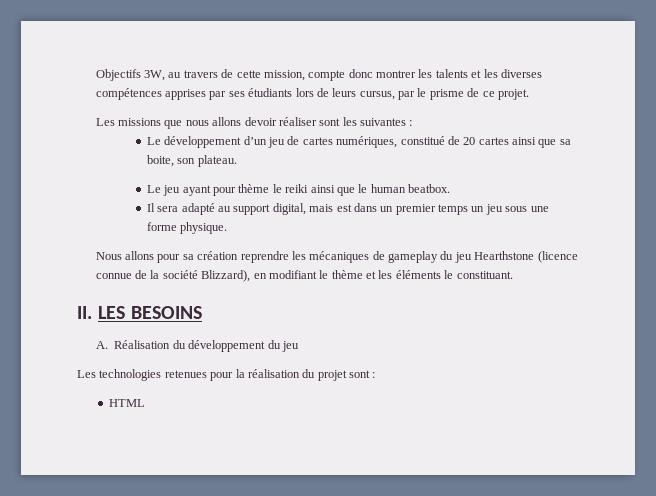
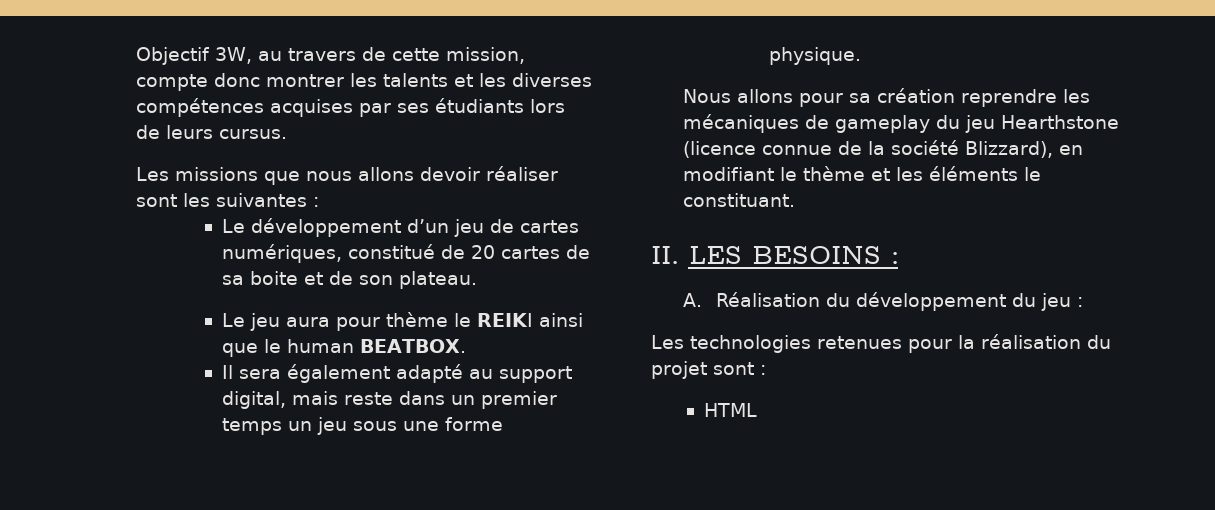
- Objectifs 3W, au travers de cette mission, compte donc montrer les talents et les diverses compétences apprises par ses étudiants lors de leurs cursus, par le prisme de ce projet.
+ Objectif 3W, au travers de cette mission, compte donc montrer les talents et les diverses compétences acquises par ses étudiants lors de leurs cursus.
- Le développement d’un jeu de cartes numériques, constitué de 20 cartes ainsi que sa boite, son plateau.
+ Le développement d’un jeu de cartes numériques, constitué de 20 cartes de sa boite et de son plateau.
- Le jeu ayant pour thème le reiki ainsi que le human beatbox.
+ Le jeu aura pour thème le REIKI ainsi que le human BEATBOX.
- Il sera adapté au support digital, mais est dans un premier temps un jeu sous une forme physique.
+ Il sera également adapté au support digital, mais reste dans un premier temps un jeu sous une forme physique.
- II. LES BESOINS
+ II. LES BESOINS :
- A. Réalisation du développement du jeu
+ A. Réalisation du développement du jeu :

